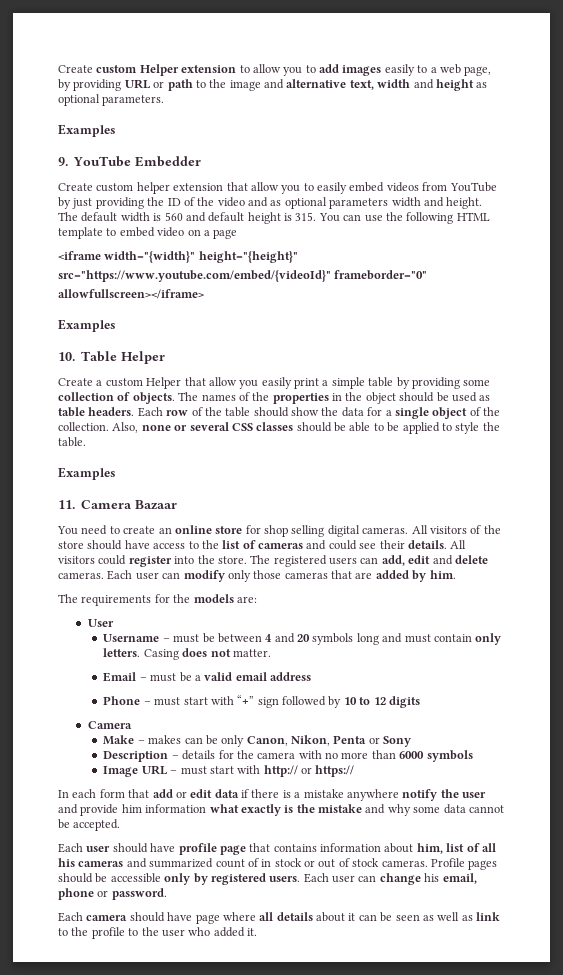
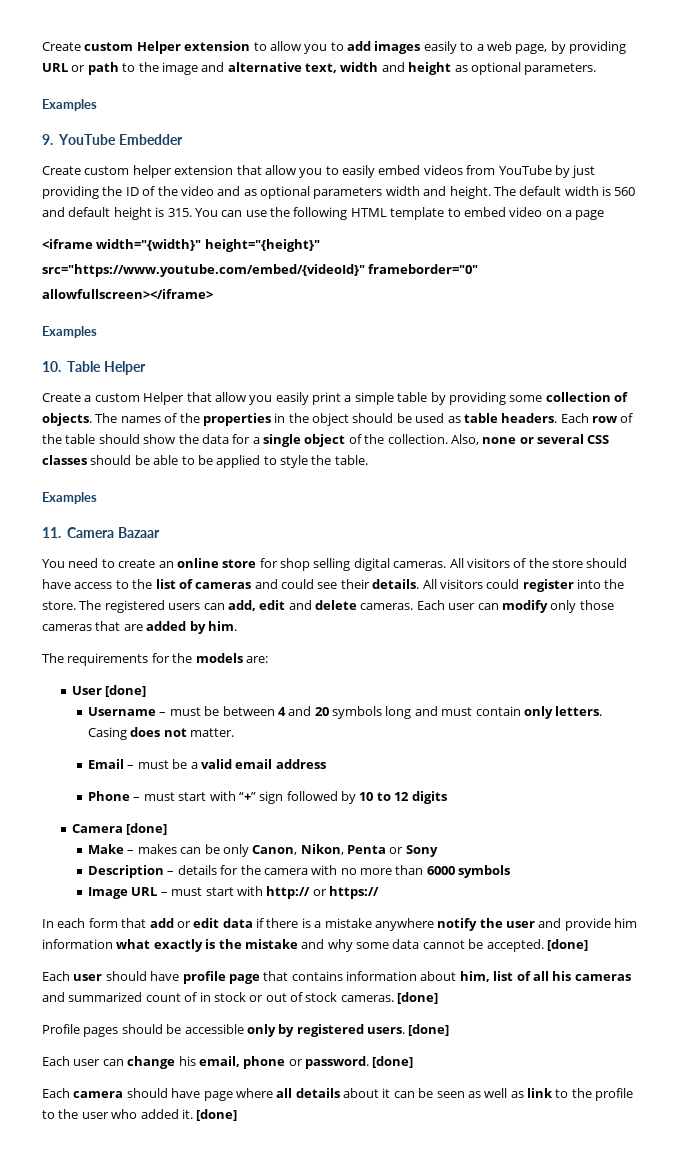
- User
+ User [done]
  Phone – must start with “+” sign followed by 10 to 12 digits
- Camera
+ Camera [done]
- In each form that add or edit data if there is a mistake anywhere notify the user and provide him information what exactly is the mistake and why some data cannot be accepted.
+ In each form that add or edit data if there is a mistake anywhere notify the user and provide him information what exactly is the mistake and why some data cannot be accepted. [done]
- Each user should have profile page that contains information about him, list of all his cameras and summarized count of in stock or out of stock cameras. Profile pages should be accessible only by registered users. Each user can change his email, phone or password.
+ Each user should have profile page that contains information about him, list of all his cameras and summarized count of in stock or out of stock cameras. [done]
+ Profile pages should be accessible only by registered users. [done]
+ Each user can change his email, phone or password. [done]
- Each camera should have page where all details about it can be seen as well as link to the profile to the user who added it.
+ Each camera should have page where all details about it can be seen as well as link to the profile to the user who added it. [done]

